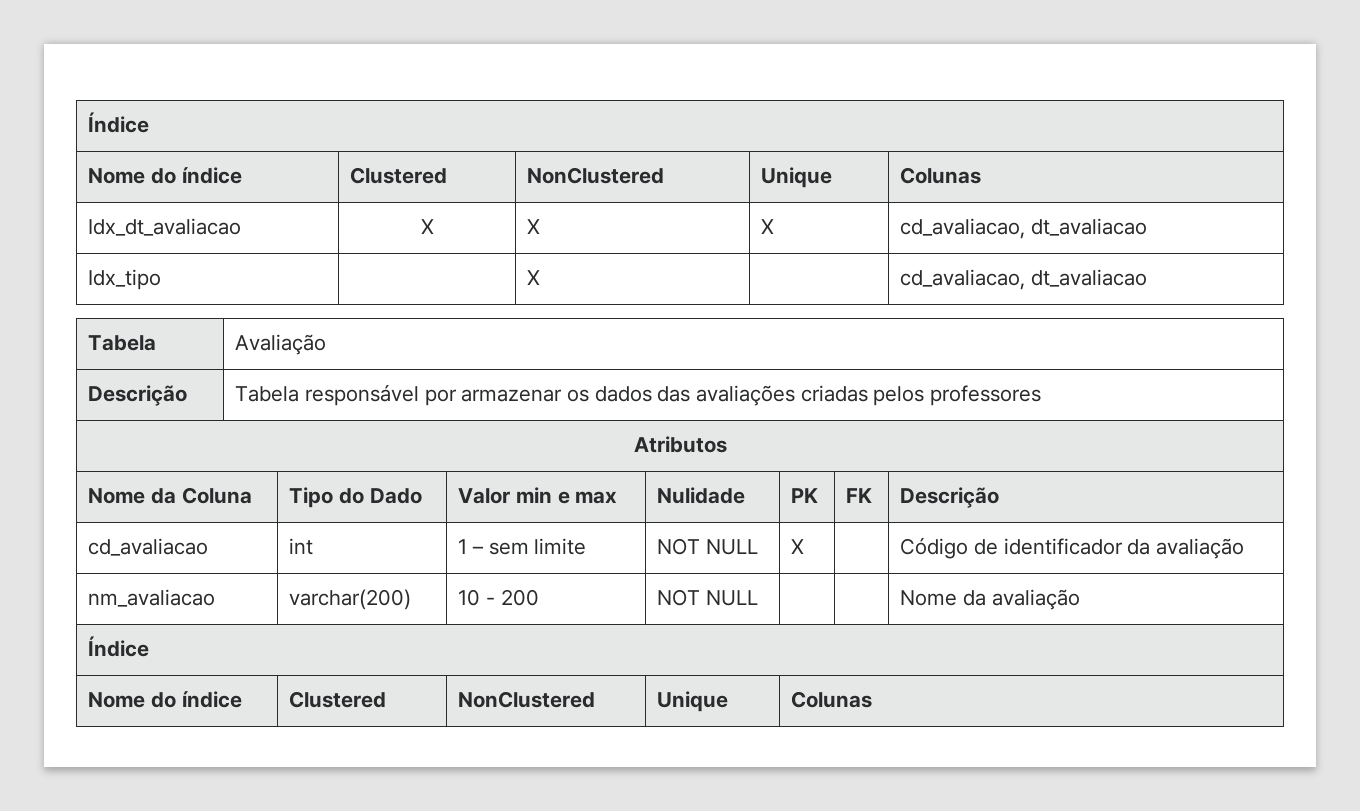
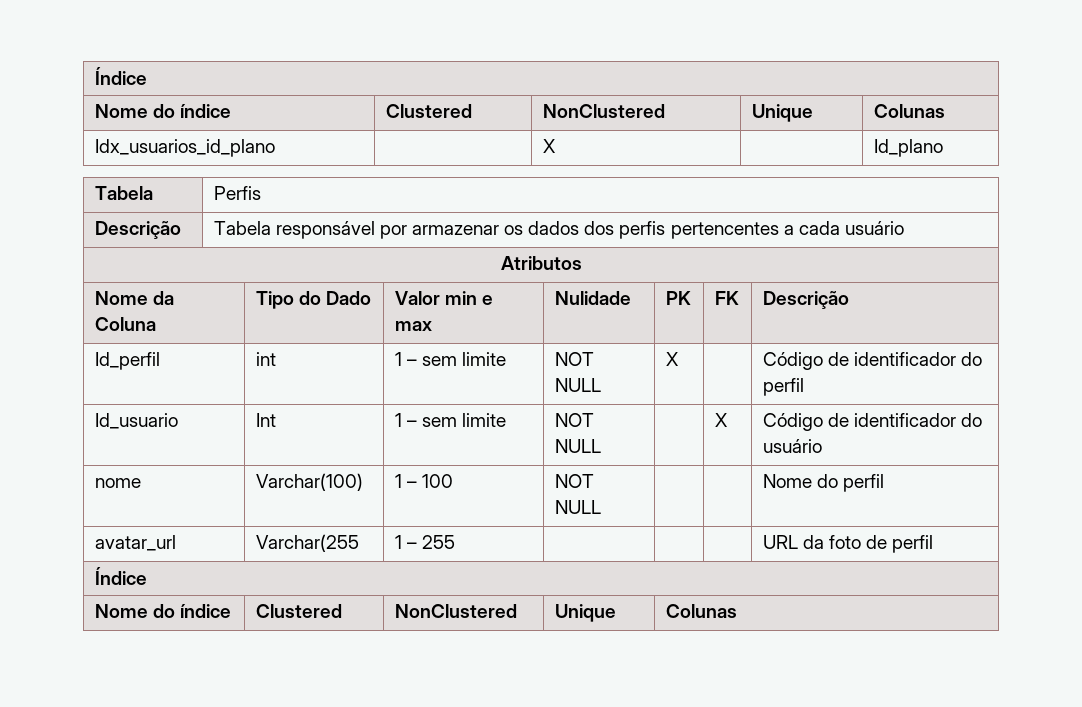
- Idx_dt_avaliacao | X | X | X | cd_avaliacao, dt_avaliacao
- Idx_tipo | | X | | cd_avaliacao, dt_avaliacao
+ Idx_usuarios_id_plano | | X | | Id_plano
- Tabela | Avaliação
+ Tabela | Perfis
- Descrição | Tabela responsável por armazenar os dados das avaliações criadas pelos professores
+ Descrição | Tabela responsável por armazenar os dados dos perfis pertencentes a cada usuário
- cd_avaliacao | int | 1 – sem limite | NOT NULL | X | | Código de identificador da avaliação
- nm_avaliacao | varchar(200) | 10 - 200 | NOT NULL | | | Nome da avaliação
+ Id_perfil | int | 1 – sem limite | NOT NULL | X | | Código de identificador do perfil
+ Id_usuario | Int | 1 – sem limite | NOT NULL | | X | Código de identificador do usuário
+ nome | Varchar(100) | 1 – 100 | NOT NULL | | | Nome do perfil
+ avatar_url | Varchar(255 | 1 – 255 | | | | URL da foto de perfil

